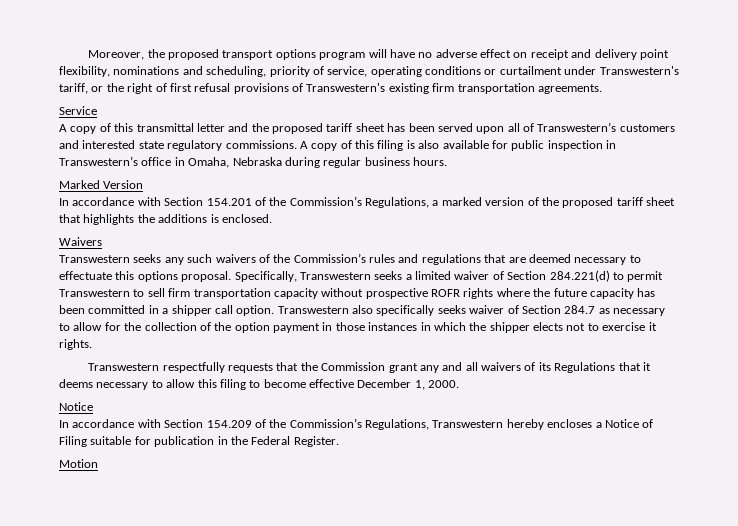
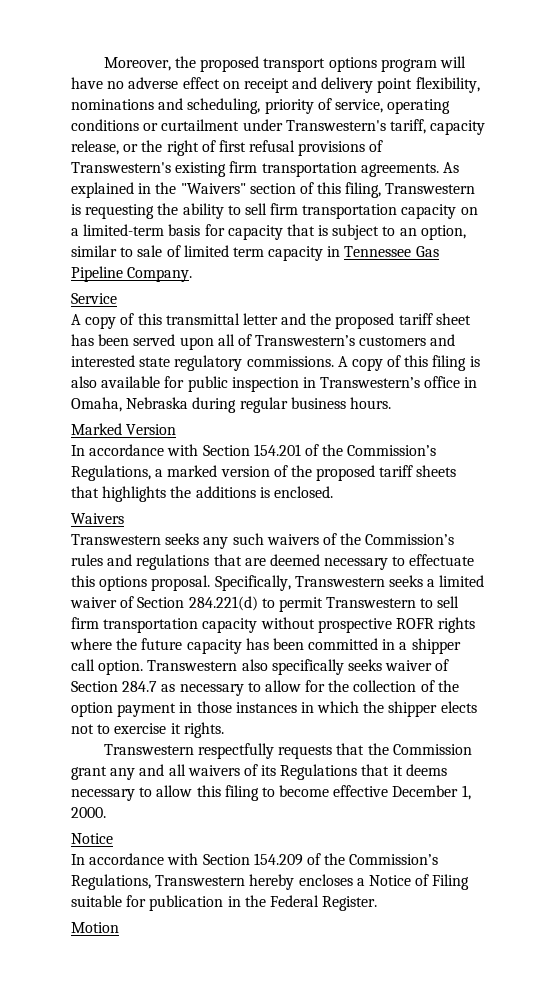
- Moreover, the proposed transport options program will have no adverse effect on receipt and delivery point flexibility, nominations and scheduling, priority of service, operating conditions or curtailment under Transwestern's tariff, or the right of first refusal provisions of Transwestern's existing firm transportation agreements.
+ Moreover, the proposed transport options program will have no adverse effect on receipt and delivery point flexibility, nominations and scheduling, priority of service, operating conditions or curtailment under Transwestern's tariff, capacity release, or the right of first refusal provisions of Transwestern's existing firm transportation agreements. As explained in the "Waivers" section of this filing, Transwestern is requesting the ability to sell firm transportation capacity on a limited-term basis for capacity that is subject to an option, similar to sale of limited term capacity in Tennessee Gas Pipeline Company.
- In accordance with Section 154.201 of the Commission’s Regulations, a marked version of the proposed tariff sheet that highlights the additions is enclosed.
+ In accordance with Section 154.201 of the Commission’s Regulations, a marked version of the proposed tariff sheets that highlights the additions is enclosed.

